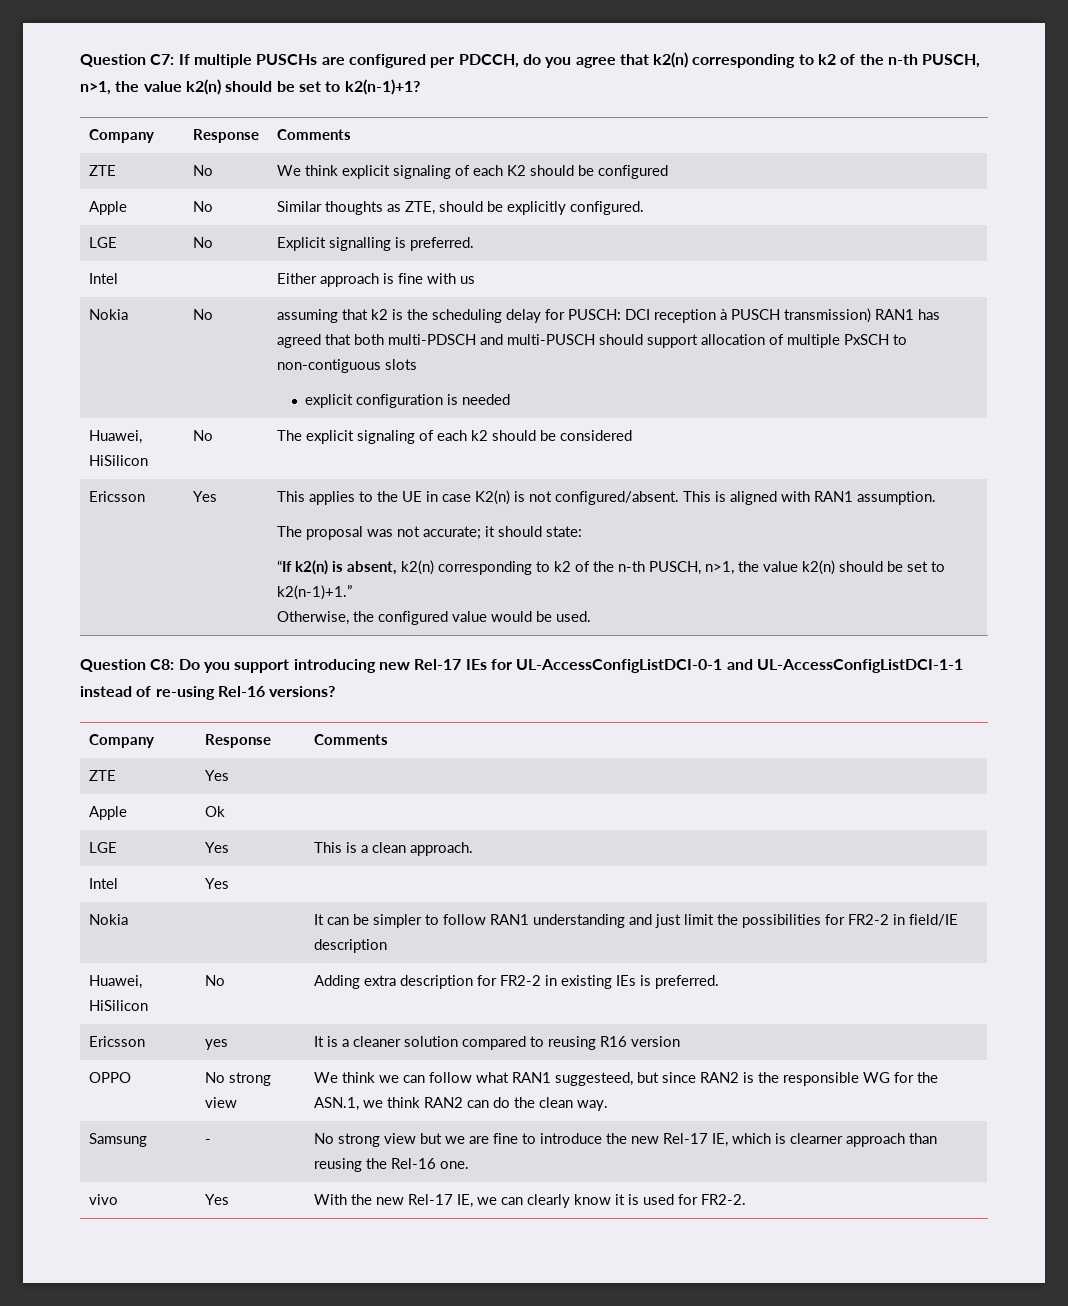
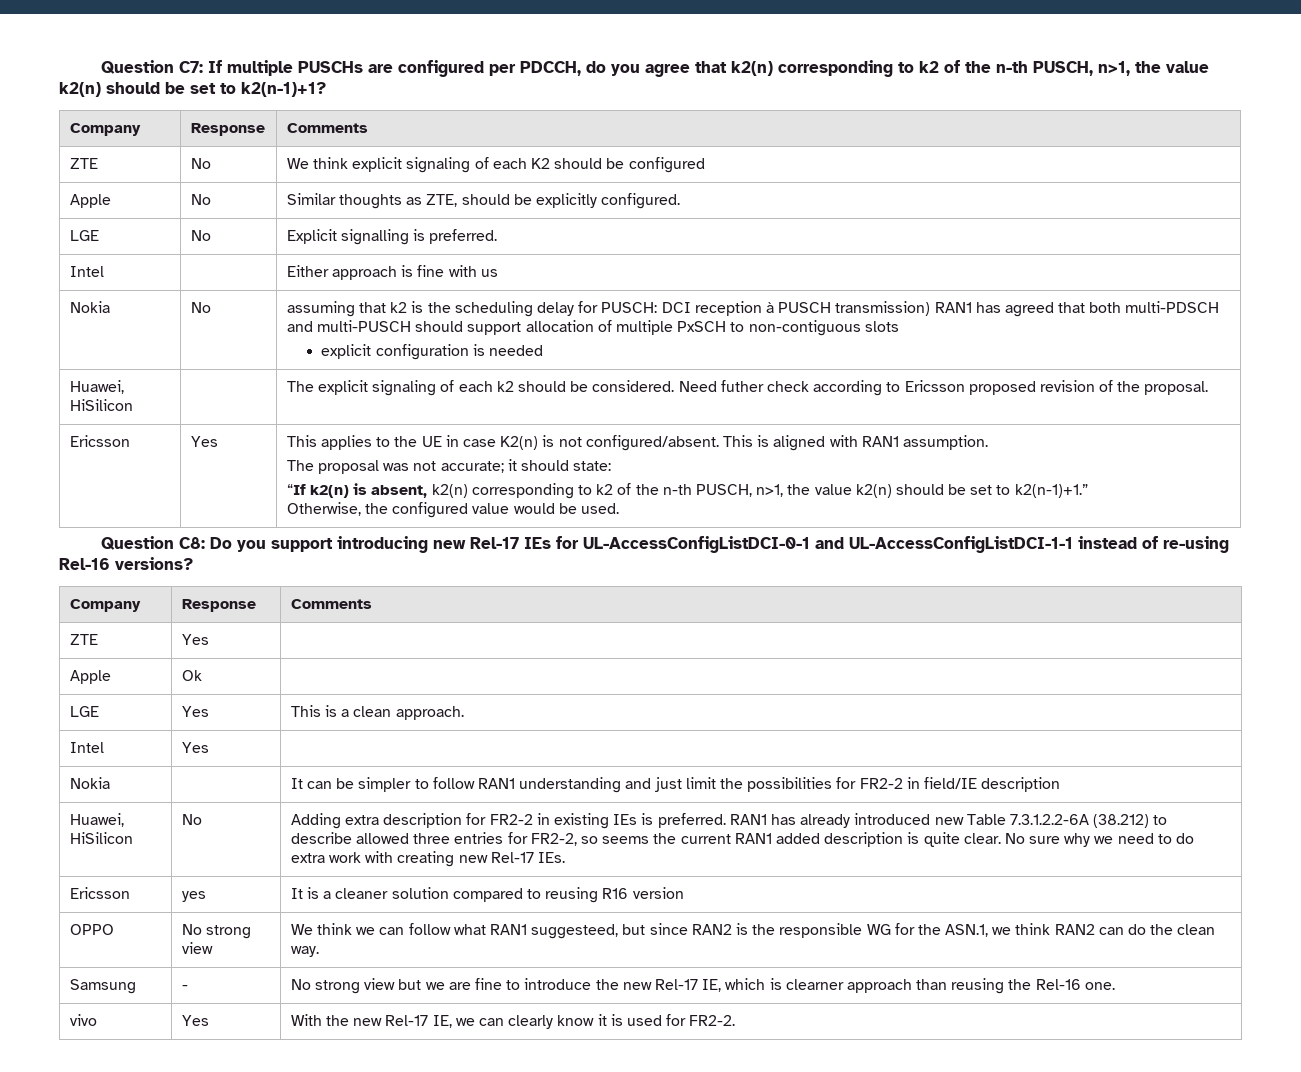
- Huawei, HiSilicon | No | The explicit signaling of each k2 should be considered
+ Huawei, HiSilicon | | The explicit signaling of each k2 should be considered. Need futher check according to Ericsson proposed revision of the proposal.
+ RAN1 has already introduced new Table 7.3.1.2.2-6A (38.212) to describe allowed three entries for FR2-2, so seems the current RAN1 added description is quite clear. No sure why we need to do extra work with creating new Rel-17 IEs.

